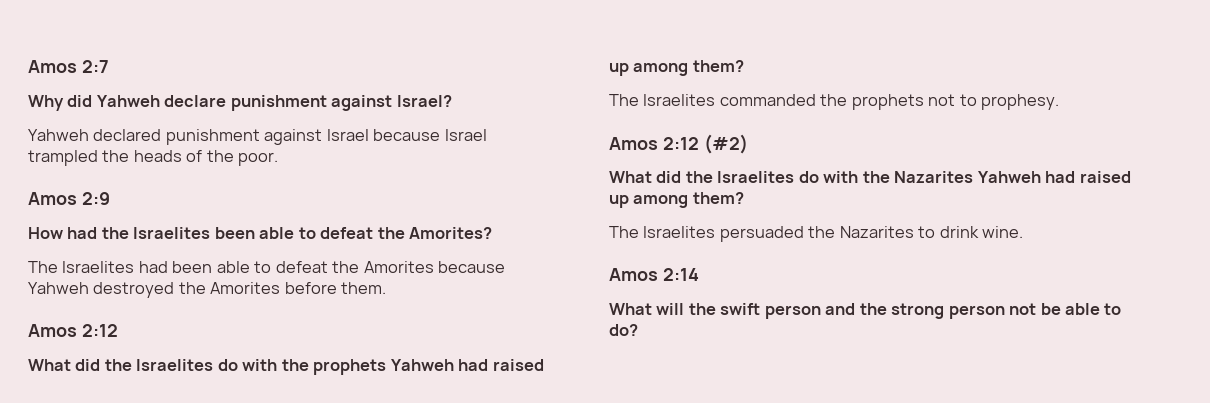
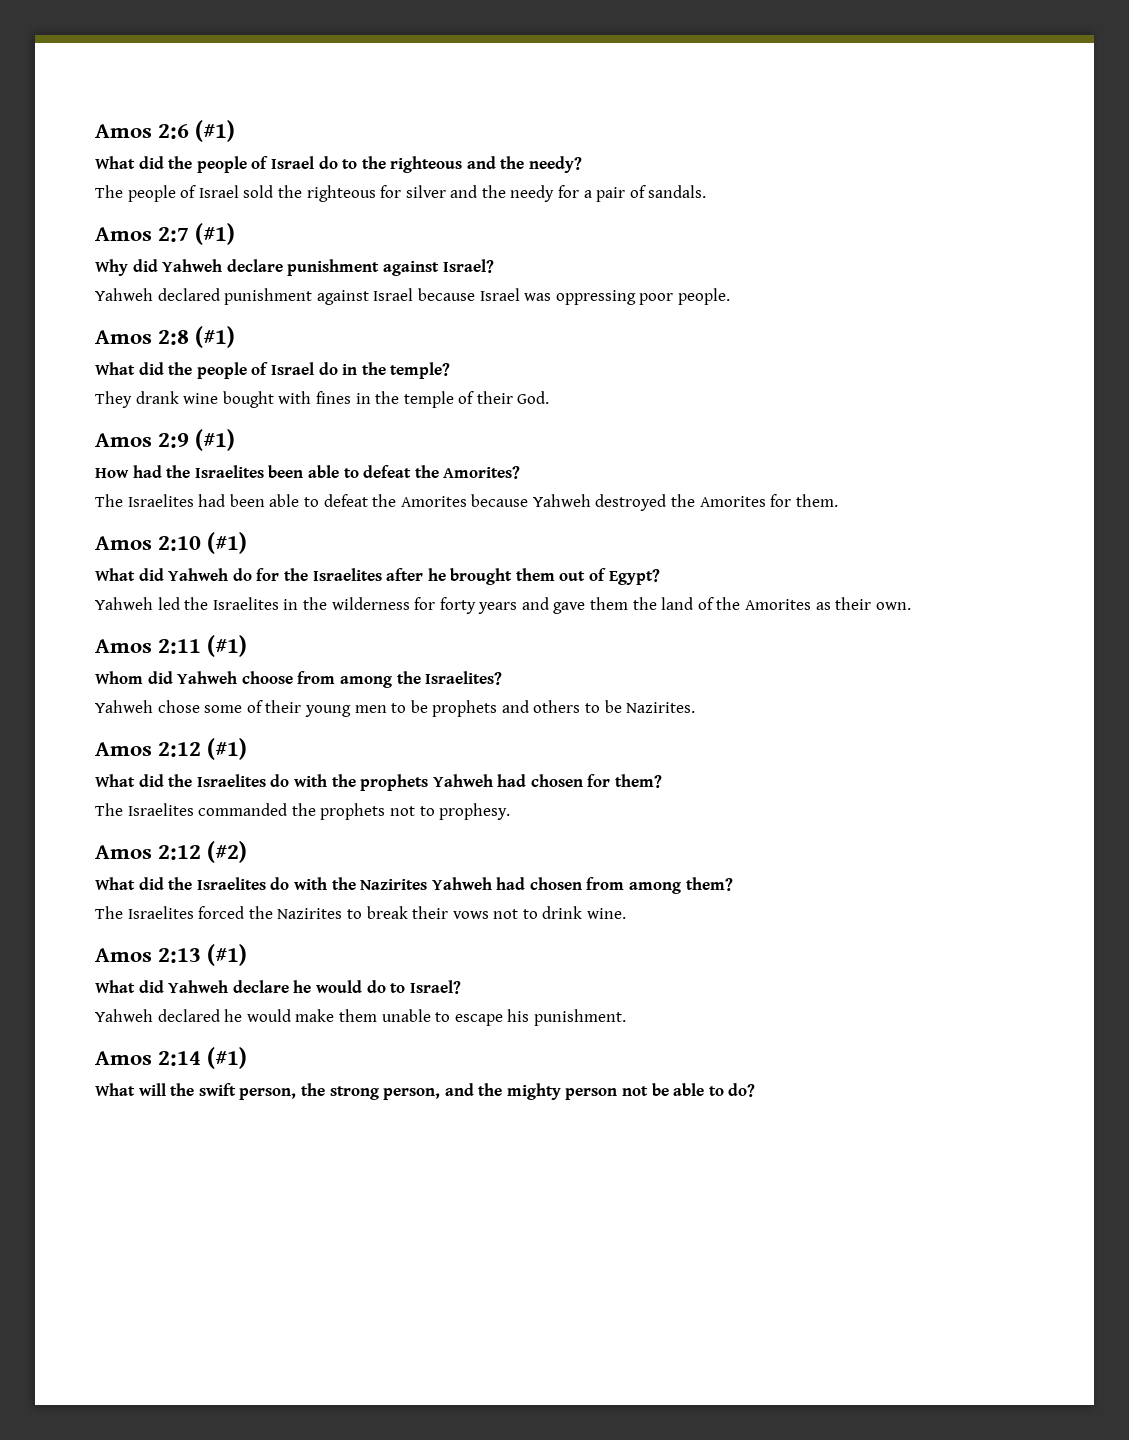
- Amos 2:7
+ Amos 2:6 (#1)
+ What did the people of Israel do to the righteous and the needy?
+ The people of Israel sold the righteous for silver and the needy for a pair of sandals.
+ Amos 2:7 (#1)
- Yahweh declared punishment against Israel because Israel trampled the heads of the poor.
+ Yahweh declared punishment against Israel because Israel was oppressing poor people.
+ Amos 2:8 (#1)
+ What did the people of Israel do in the temple?
+ They drank wine bought with fines in the temple of their God.
- Amos 2:9
+ Amos 2:9 (#1)
- The Israelites had been able to defeat the Amorites because Yahweh destroyed the Amorites before them.
- Amos 2:12
+ The Israelites had been able to defeat the Amorites because Yahweh destroyed the Amorites for them.
+ Amos 2:10 (#1)
+ What did Yahweh do for the Israelites after he brought them out of Egypt?
+ Yahweh led the Israelites in the wilderness for forty years and gave them the land of the Amorites as their own.
+ Amos 2:11 (#1)
+ Whom did Yahweh choose from among the Israelites?
+ Yahweh chose some of their young men to be prophets and others to be Nazirites.
+ Amos 2:12 (#1)
- What did the Israelites do with the prophets Yahweh had raised up among them?
+ What did the Israelites do with the prophets Yahweh had chosen for them?
- What did the Israelites do with the Nazarites Yahweh had raised up among them?
- The Israelites persuaded the Nazarites to drink wine.
+ What did the Israelites do with the Nazirites Yahweh had chosen from among them?
+ The Israelites forced the Nazirites to break their vows not to drink wine.
+ Amos 2:13 (#1)
+ What did Yahweh declare he would do to Israel?
+ Yahweh declared he would make them unable to escape his punishment.
- Amos 2:14
+ Amos 2:14 (#1)
- What will the swift person and the strong person not be able to do?
+ What will the swift person, the strong person, and the mighty person not be able to do?

